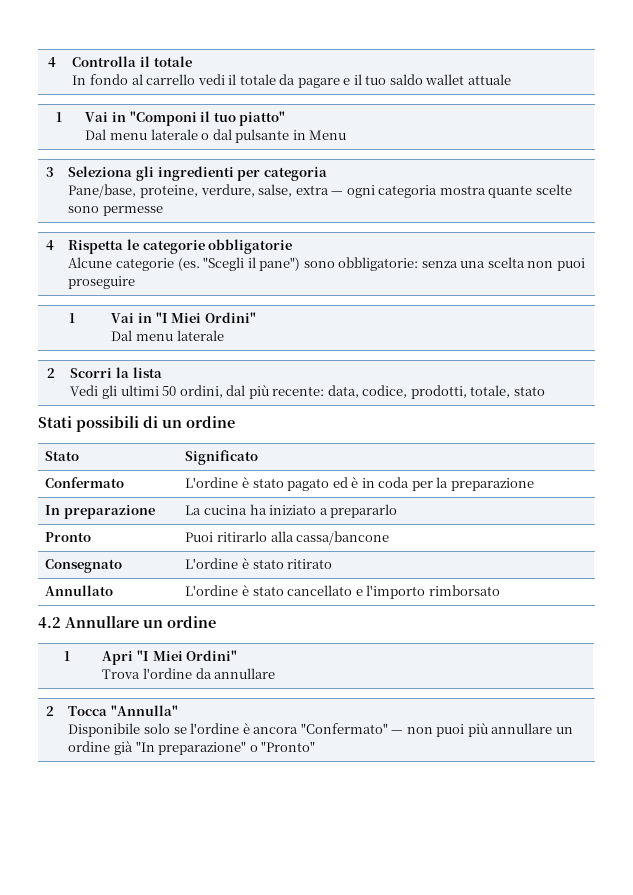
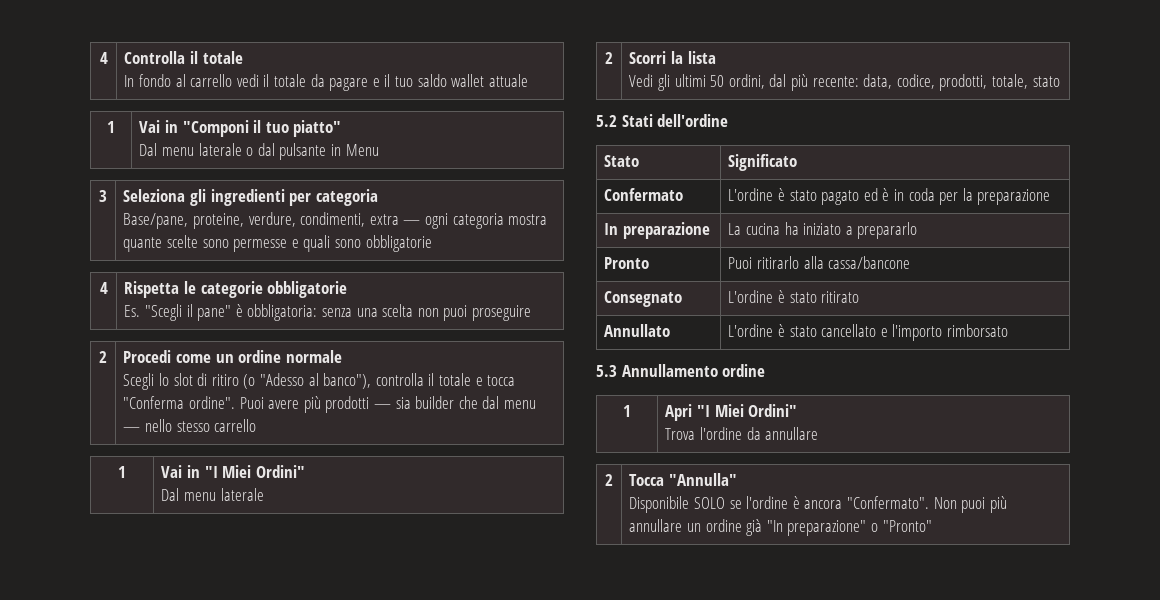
  3 | Seleziona gli ingredienti per categoria
- Pane/base, proteine, verdure, salse, extra — ogni categoria mostra quante scelte sono permesse
+ Base/pane, proteine, verdure, condimenti, extra — ogni categoria mostra quante scelte sono permesse e quali sono obbligatorie
  4 | Rispetta le categorie obbligatorie
- Alcune categorie (es. "Scegli il pane") sono obbligatorie: senza una scelta non puoi proseguire
+ Es. "Scegli il pane" è obbligatoria: senza una scelta non puoi proseguire
+ 2 | Procedi come un ordine normale
+ Scegli lo slot di ritiro (o "Adesso al banco"), controlla il totale e tocca "Conferma ordine". Puoi avere più prodotti — sia builder che dal menu — nello stesso carrello
- Stati possibili di un ordine
+ 5.2 Stati dell'ordine
- 4.2 Annullare un ordine
+ 5.3 Annullamento ordine
  2 | Tocca "Annulla"
- Disponibile solo se l'ordine è ancora "Confermato" — non puoi più annullare un ordine già "In preparazione" o "Pronto"
+ Disponibile SOLO se l'ordine è ancora "Confermato". Non puoi più annullare un ordine già "In preparazione" o "Pronto"

